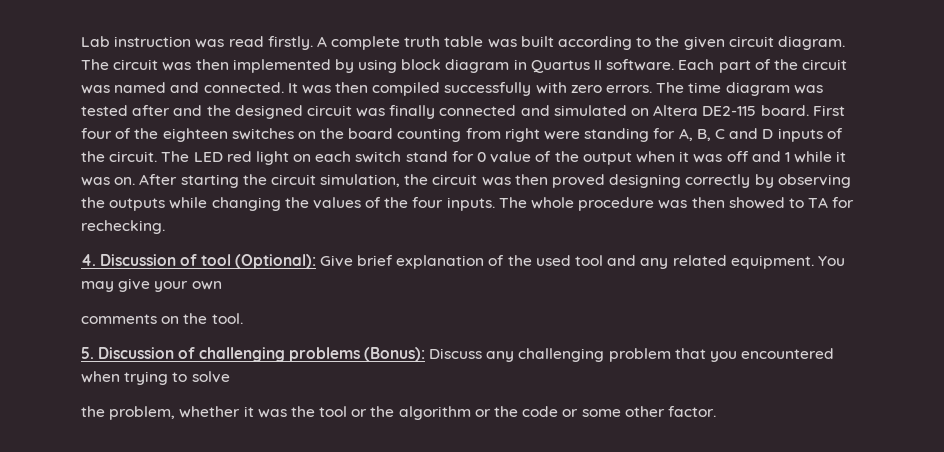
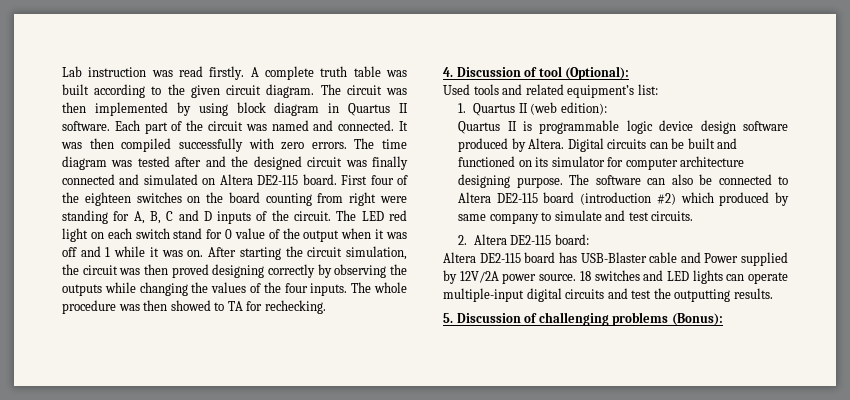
- 4. Discussion of tool (Optional): Give brief explanation of the used tool and any related equipment. You may give your own
- comments on the tool.
+ 4. Discussion of tool (Optional):
+ Used tools and related equipment’s list:
+ 1. Quartus II (web edition):
+ Quartus II is programmable logic device design software produced by Altera. Digital circuits can be built and functioned on its simulator for computer architecture designing purpose. The software can also be connected to Altera DE2-115 board (introduction #2) which produced by same company to simulate and test circuits.
+ 2. Altera DE2-115 board:
+ Altera DE2-115 board has USB-Blaster cable and Power supplied by 12V/2A power source. 18 switches and LED lights can operate multiple-input digital circuits and test the outputting results.
- 5. Discussion of challenging problems (Bonus): Discuss any challenging problem that you encountered when trying to solve
- the problem, whether it was the tool or the algorithm or the code or some other factor.
+ 5. Discussion of challenging problems (Bonus):

